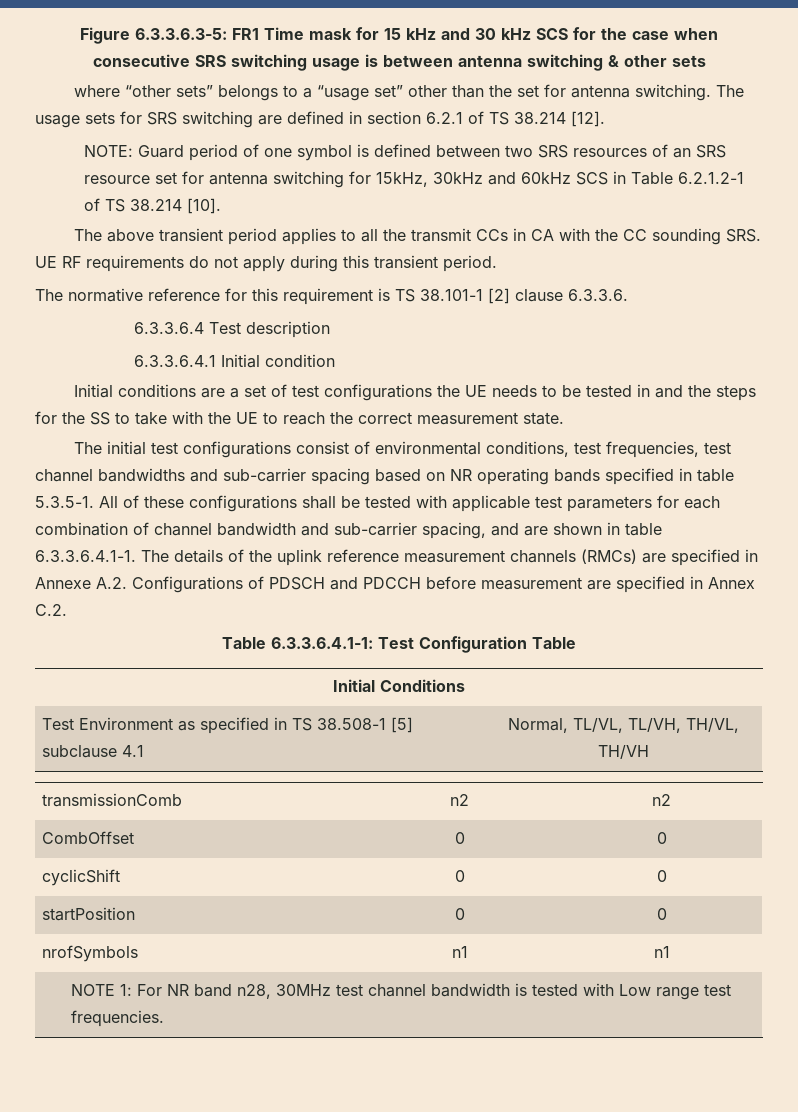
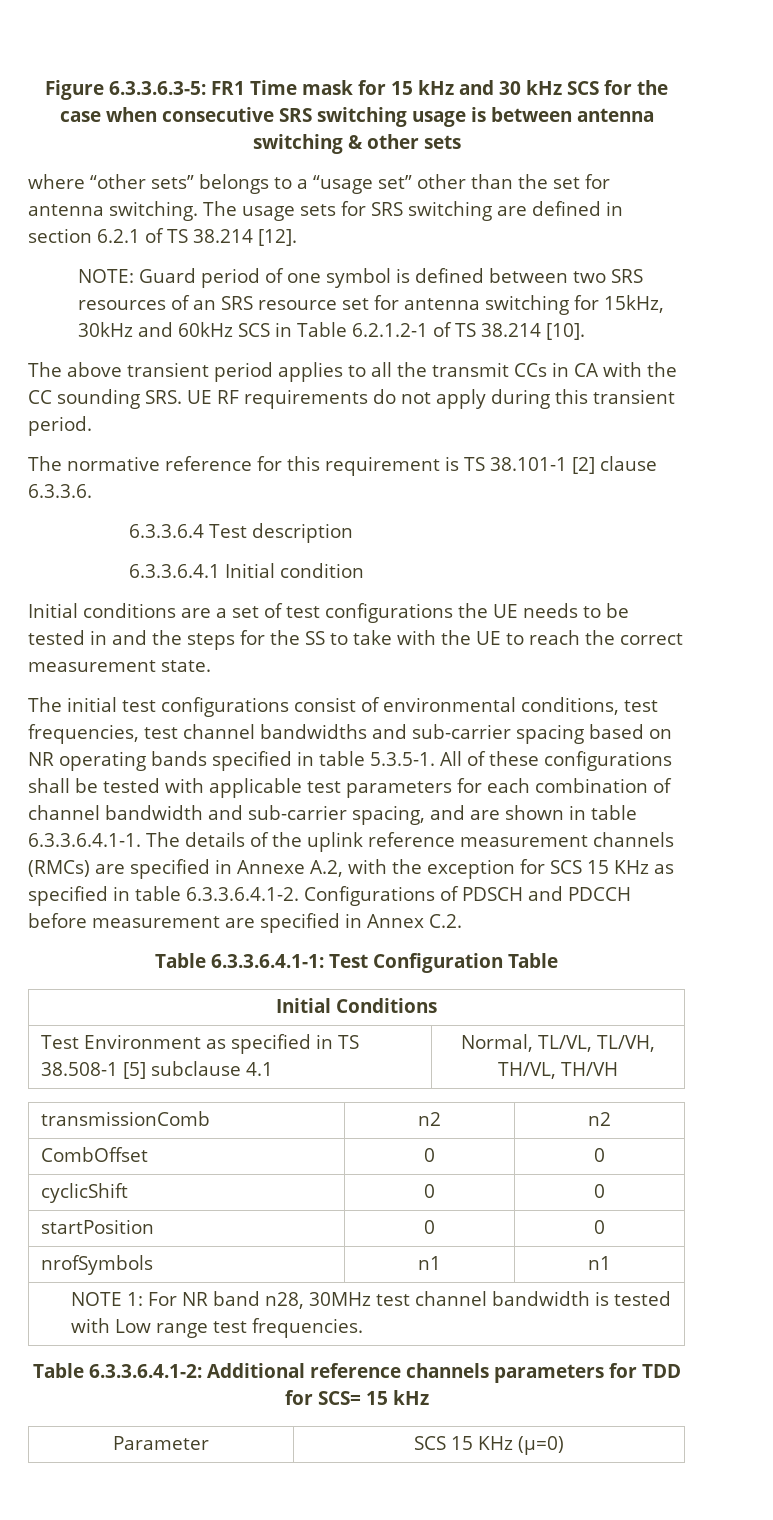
- The initial test configurations consist of environmental conditions, test frequencies, test channel bandwidths and sub-carrier spacing based on NR operating bands specified in table 5.3.5-1. All of these configurations shall be tested with applicable test parameters for each combination of channel bandwidth and sub-carrier spacing, and are shown in table 6.3.3.6.4.1-1. The details of the uplink reference measurement channels (RMCs) are specified in Annexe A.2. Configurations of PDSCH and PDCCH before measurement are specified in Annex C.2.
+ The initial test configurations consist of environmental conditions, test frequencies, test channel bandwidths and sub-carrier spacing based on NR operating bands specified in table 5.3.5-1. All of these configurations shall be tested with applicable test parameters for each combination of channel bandwidth and sub-carrier spacing, and are shown in table 6.3.3.6.4.1-1. The details of the uplink reference measurement channels (RMCs) are specified in Annexe A.2, with the exception for SCS 15 KHz as specified in table 6.3.3.6.4.1-2. Configurations of PDSCH and PDCCH before measurement are specified in Annex C.2.
+ Table 6.3.3.6.4.1-2: Additional reference channels parameters for TDD for SCS= 15 kHz
+ Parameter | SCS 15 KHz (µ=0)

